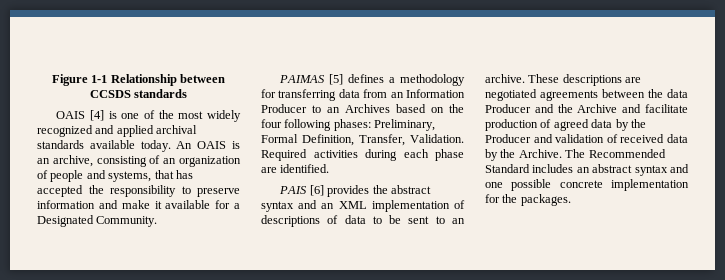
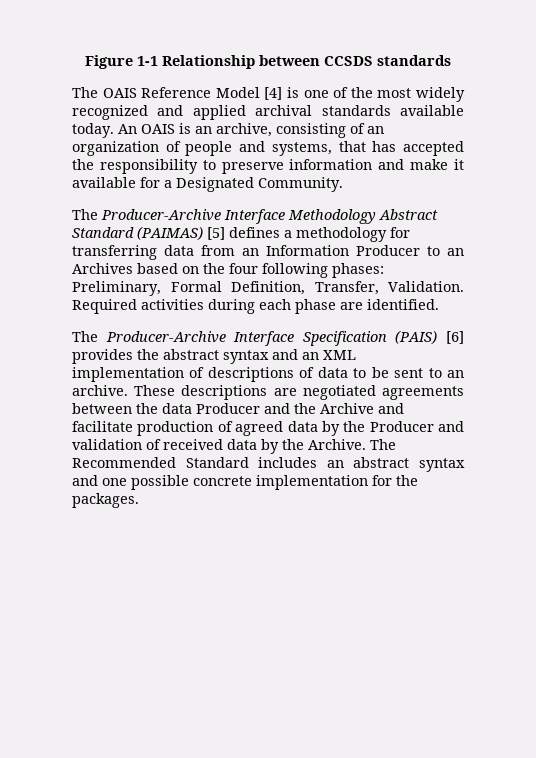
- OAIS [4] is one of the most widely recognized and applied archival standards available today.
+ The OAIS Reference Model [4] is one of the most widely recognized and applied archival standards available today.
- PAIMAS [5] defines a methodology for transferring data from an Information Producer to an Archives based on the four following phases: Preliminary, Formal Definition, Transfer, Validation.
+ The Producer-Archive Interface Methodology Abstract Standard (PAIMAS) [5] defines a methodology for transferring data from an Information Producer to an Archives based on the four following phases: Preliminary, Formal Definition, Transfer, Validation.
- PAIS [6] provides the abstract syntax and an XML implementation of descriptions of data to be sent to an archive.
+ The Producer-Archive Interface Specification (PAIS) [6] provides the abstract syntax and an XML implementation of descriptions of data to be sent to an archive.

